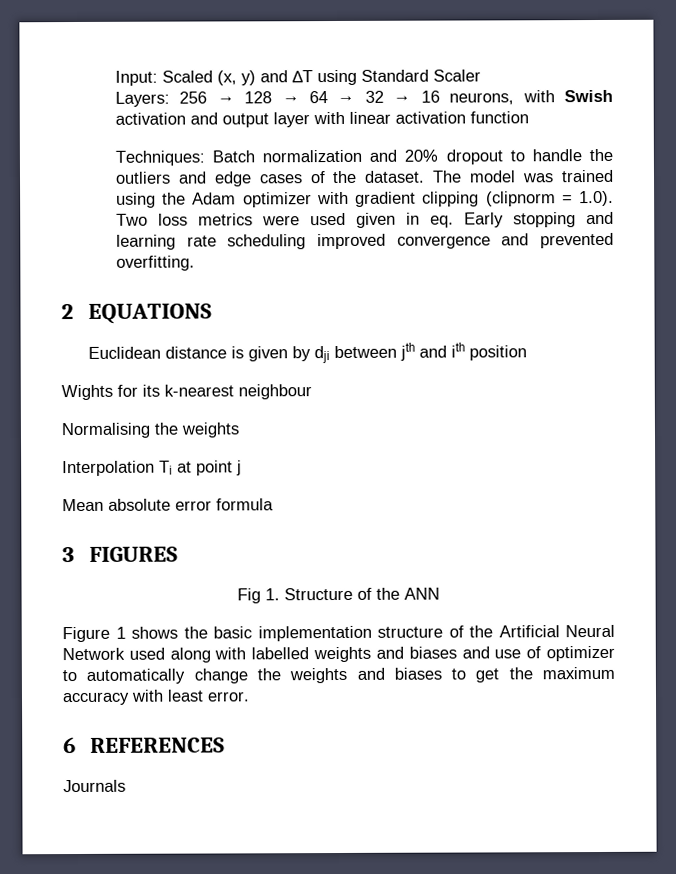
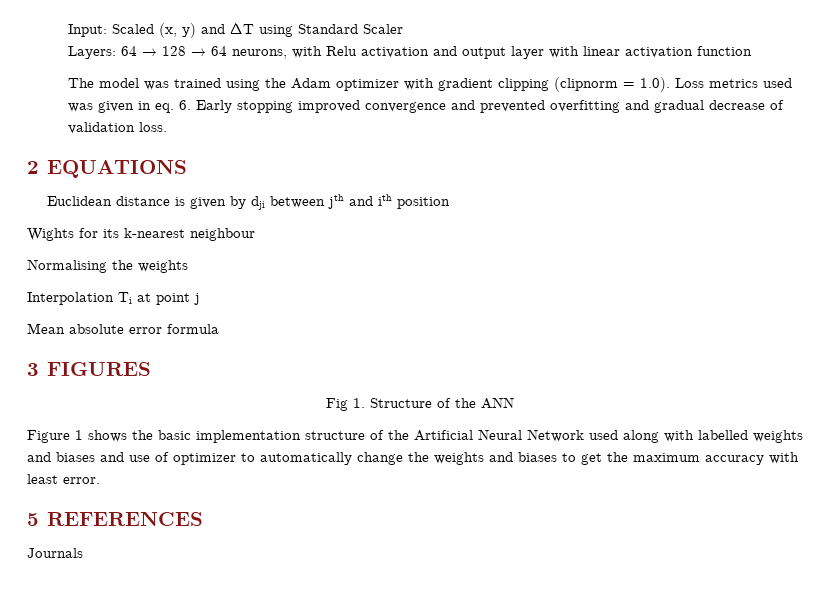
- Layers: 256 → 128 → 64 → 32 → 16 neurons, with Swish activation and output layer with linear activation function
+ Layers: 64 → 128 → 64 neurons, with Relu activation and output layer with linear activation function
- Techniques: Batch normalization and 20% dropout to handle the outliers and edge cases of the dataset. The model was trained using the Adam optimizer with gradient clipping (clipnorm = 1.0). Two loss metrics were used given in eq.
+ The model was trained using the Adam optimizer with gradient clipping (clipnorm = 1.0). Loss metrics used was given in eq.
- Early stopping and learning rate scheduling improved convergence and prevented overfitting.
+ 6. Early stopping improved convergence and prevented overfitting and gradual decrease of validation loss.
- 6 REFERENCES
+ 5 REFERENCES

